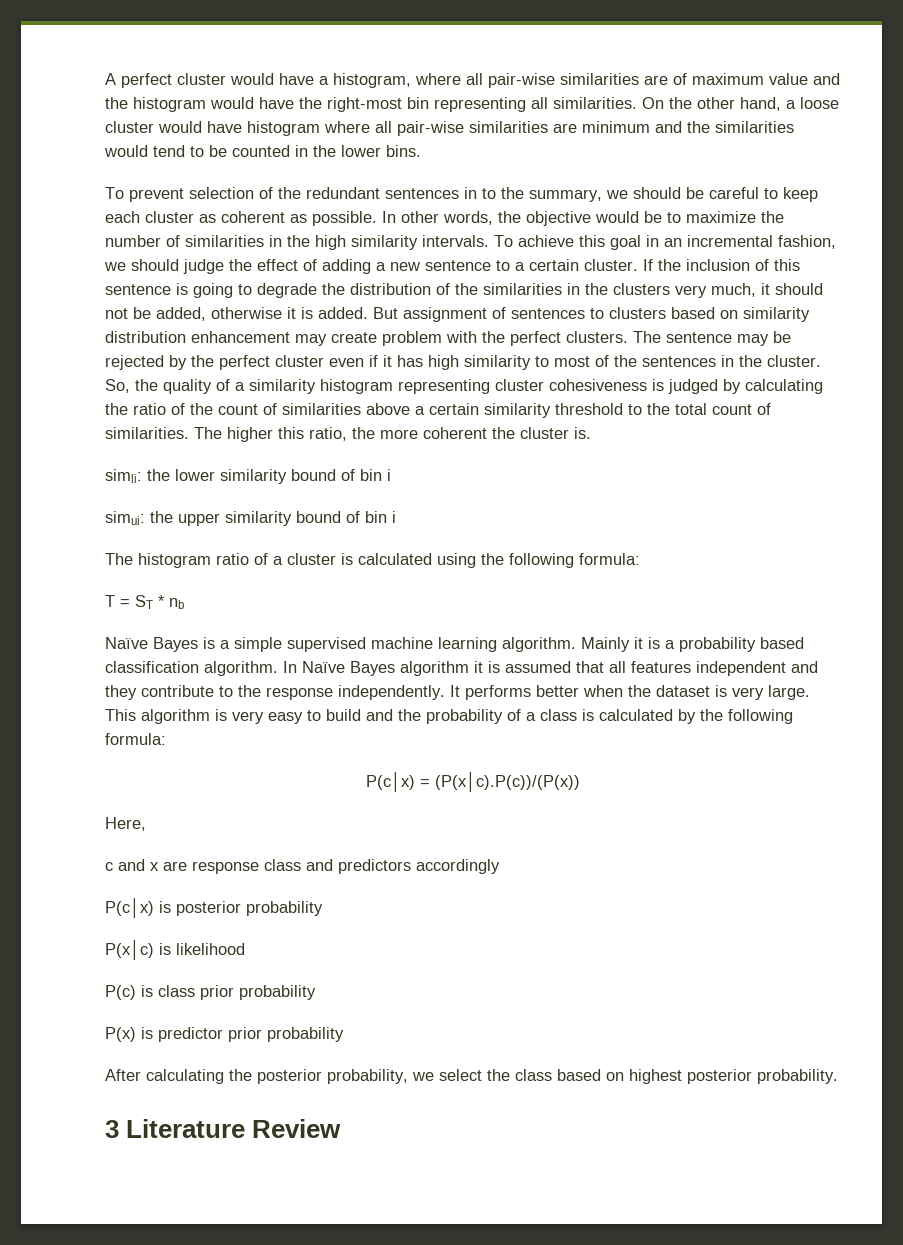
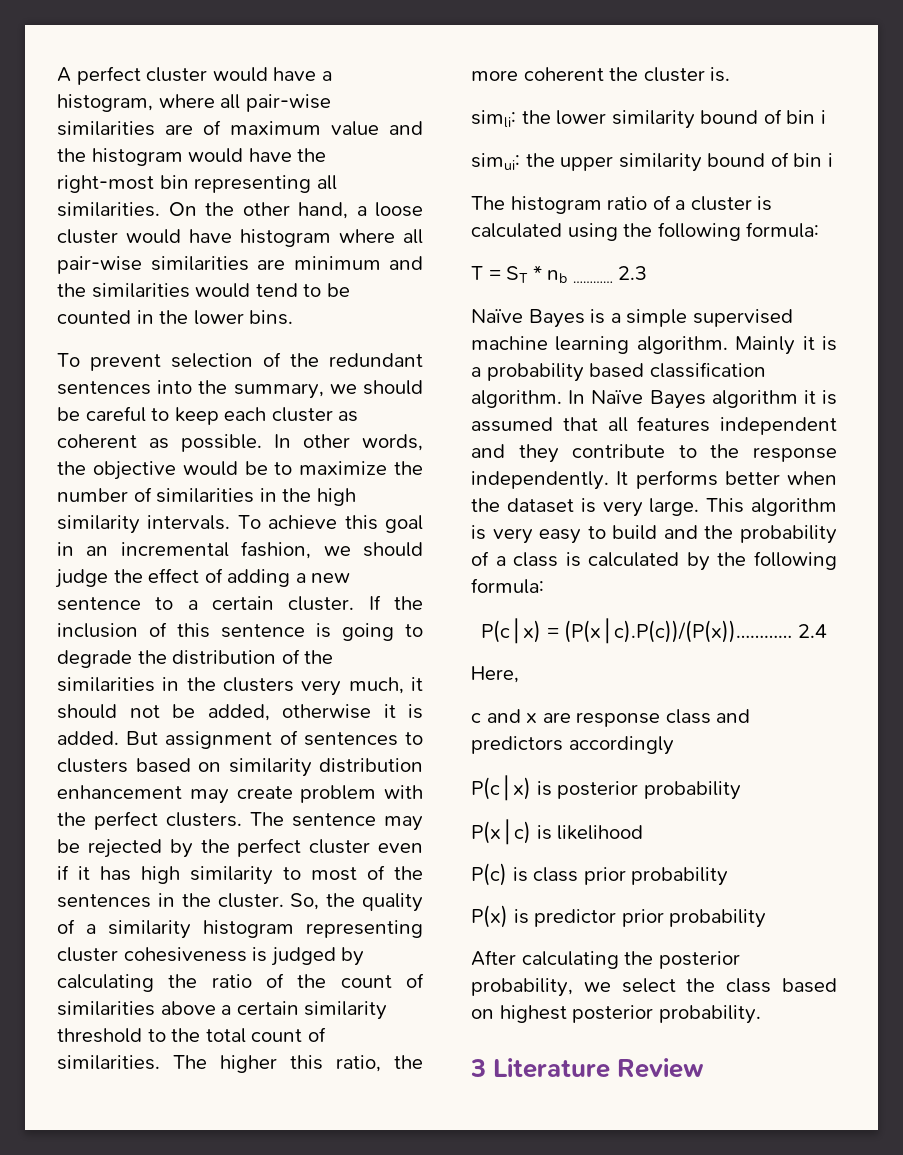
- To prevent selection of the redundant sentences in to the summary, we should be careful to keep each cluster as coherent as possible.
+ To prevent selection of the redundant sentences into the summary, we should be careful to keep each cluster as coherent as possible.
- T = ST * nb
+ T = ST * nb ………… 2.3
- P(c│x) = (P(x│c).P(c))/(P(x))
+ P(c│x) = (P(x│c).P(c))/(P(x))………… 2.4

